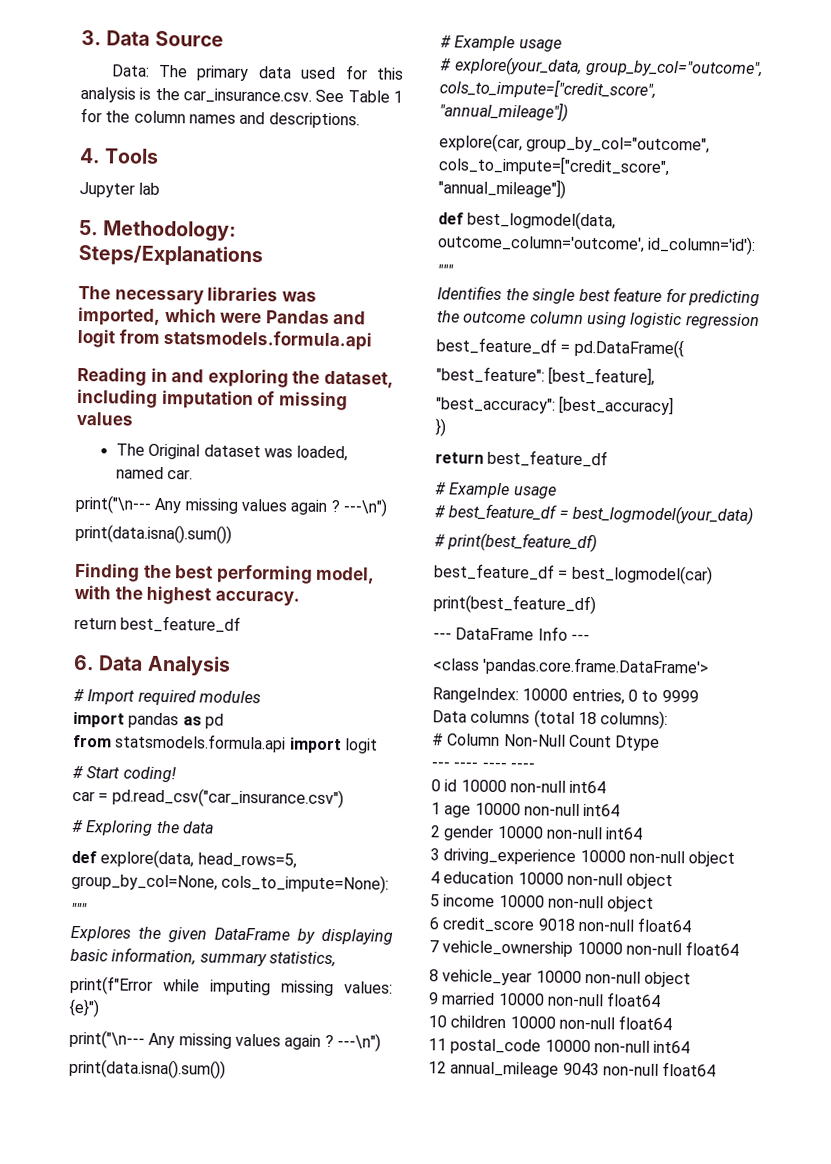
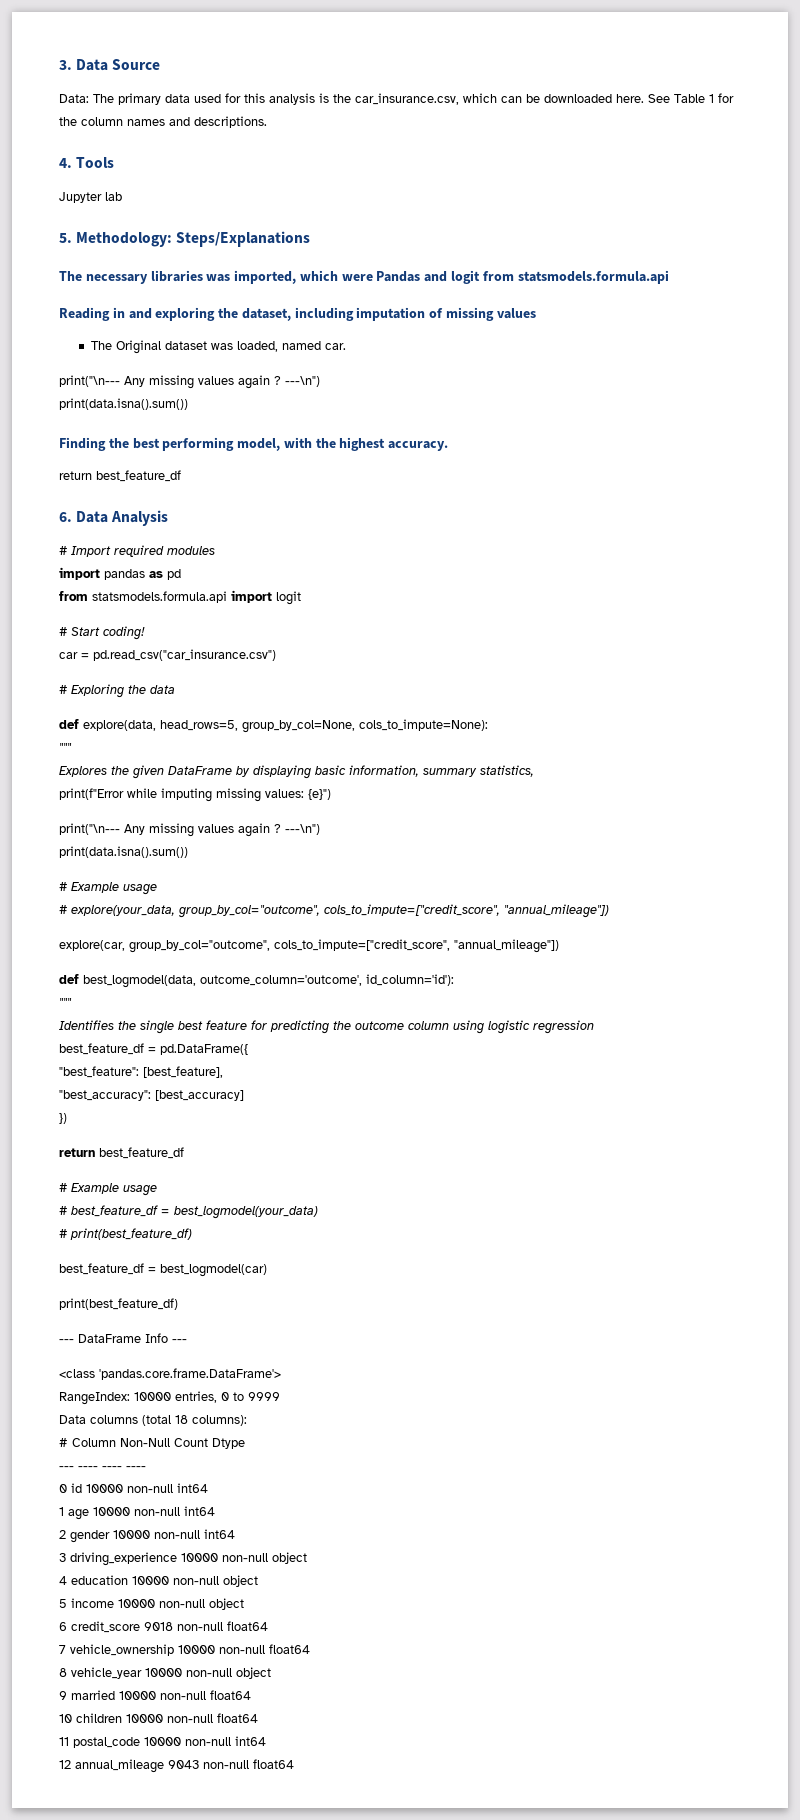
- Data: The primary data used for this analysis is the car_insurance.csv. See Table 1 for the column names and descriptions.
+ Data: The primary data used for this analysis is the car_insurance.csv, which can be downloaded here. See Table 1 for the column names and descriptions.

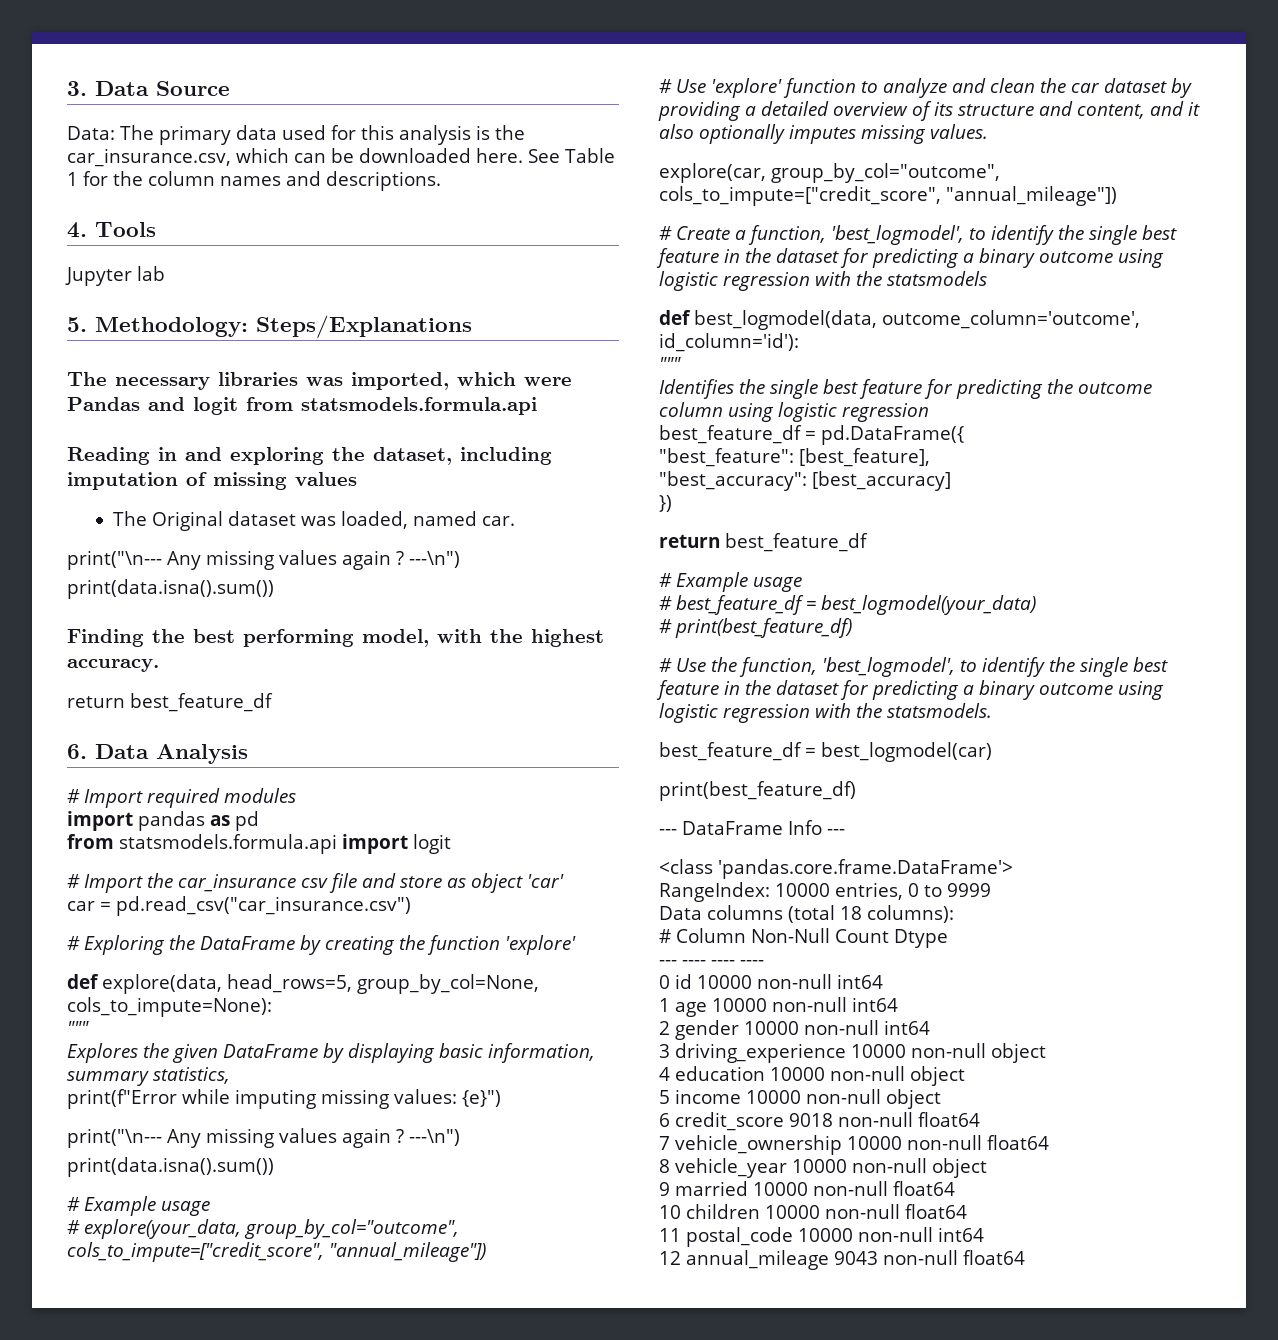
- # Start coding!
+ # Import the car_insurance csv file and store as object 'car'
- # Exploring the data
+ # Exploring the DataFrame by creating the function 'explore'
+ # Use 'explore' function to analyze and clean the car dataset by providing a detailed overview of its structure and content, and it also optionally imputes missing values.
  explore(car, group_by_col="outcome", cols_to_impute=["credit_score", "annual_mileage"])
+ # Create a function, 'best_logmodel', to identify the single best feature in the dataset for predicting a binary outcome using logistic regression with the statsmodels
+ # Use the function, 'best_logmodel', to identify the single best feature in the dataset for predicting a binary outcome using logistic regression with the statsmodels.

